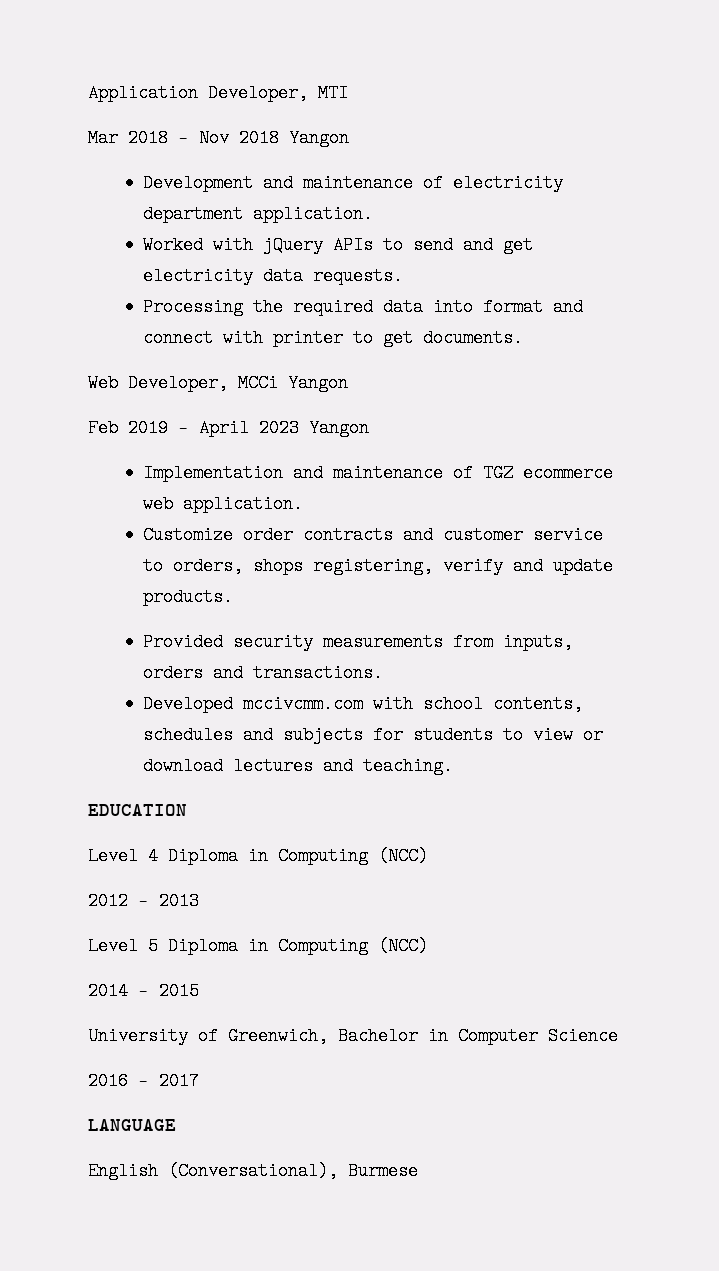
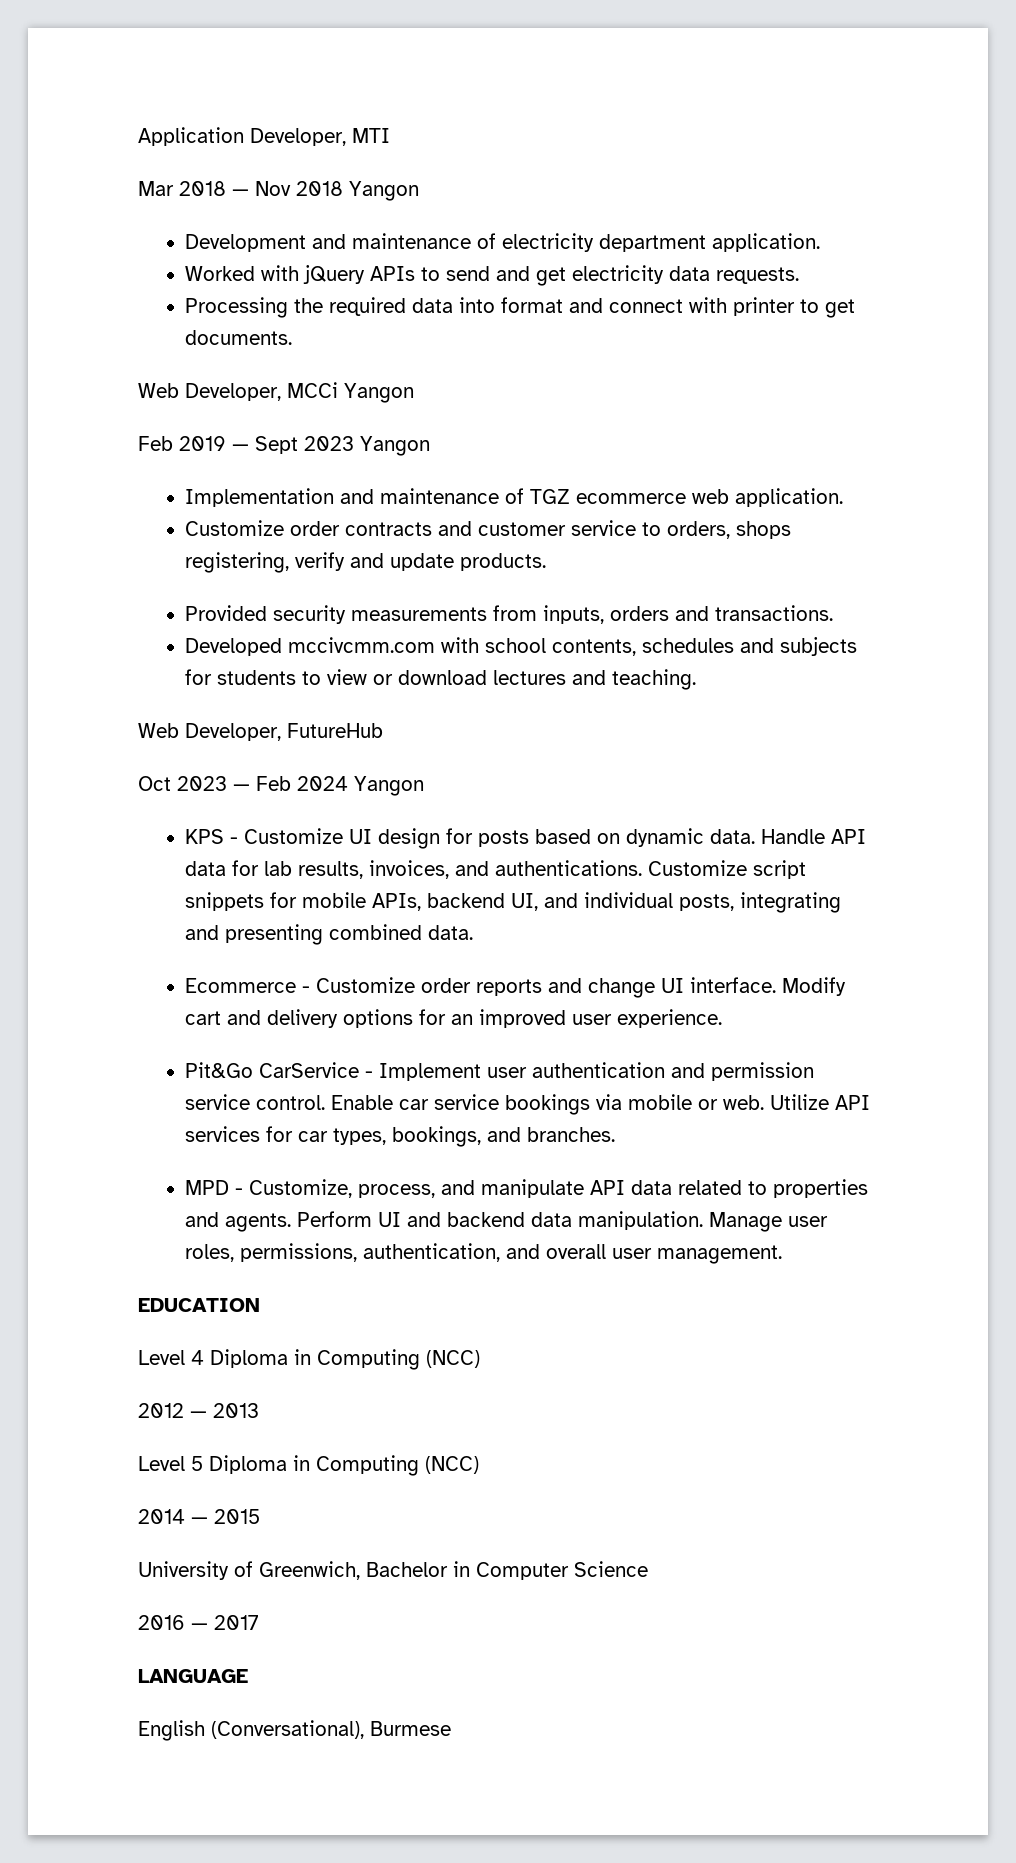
- Feb 2019 — April 2023 Yangon
+ Feb 2019 — Sept 2023 Yangon
+ Web Developer, FutureHub
+ Oct 2023 — Feb 2024 Yangon
+ KPS - Customize UI design for posts based on dynamic data. Handle API data for lab results, invoices, and authentications. Customize script snippets for mobile APIs, backend UI, and individual posts, integrating and presenting combined data.
+ Ecommerce - Customize order reports and change UI interface. Modify cart and delivery options for an improved user experience.
+ Pit&Go CarService - Implement user authentication and permission service control. Enable car service bookings via mobile or web. Utilize API services for car types, bookings, and branches.
+ MPD - Customize, process, and manipulate API data related to properties and agents. Perform UI and backend data manipulation. Manage user roles, permissions, authentication, and overall user management.

